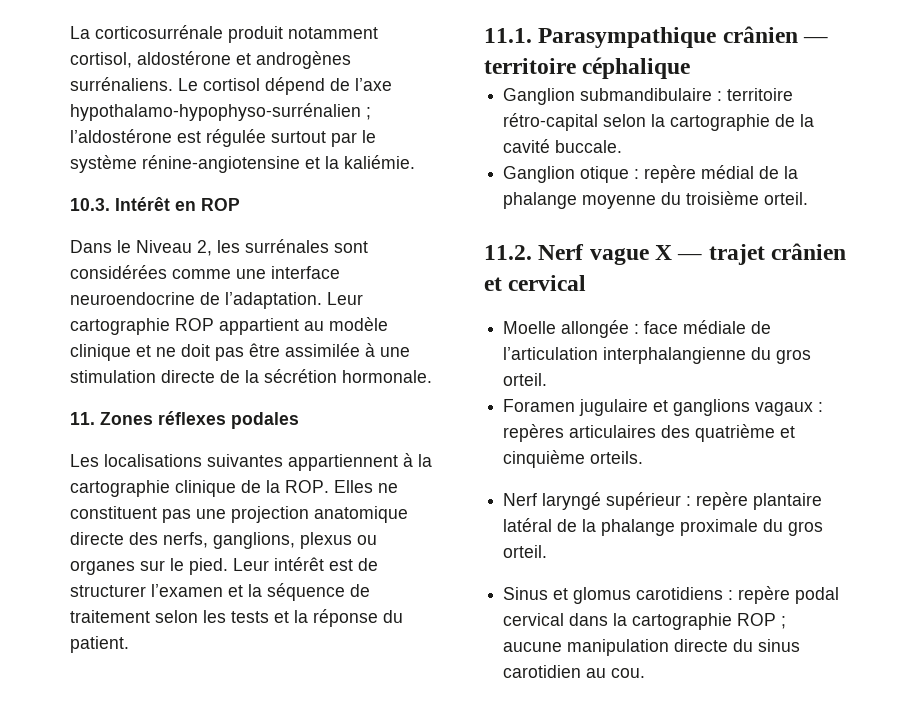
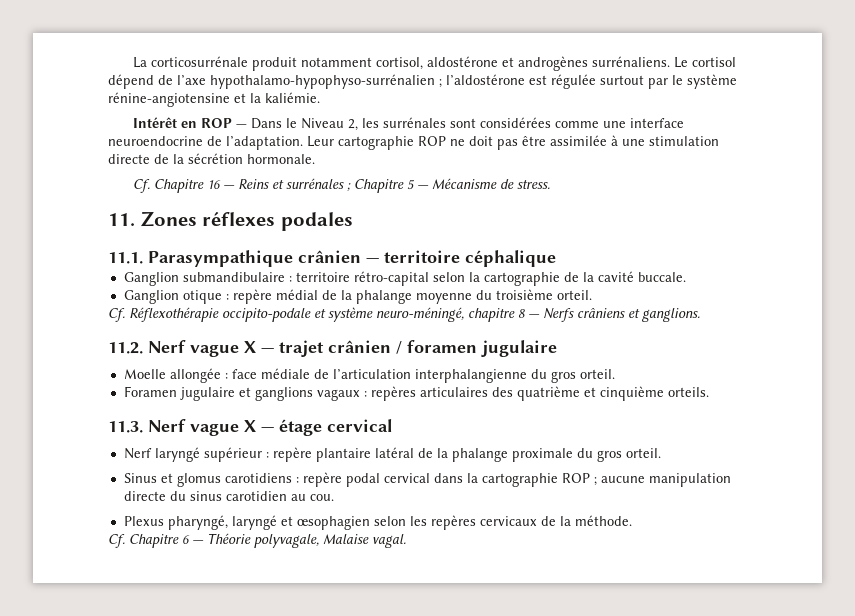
- 10.3. Intérêt en ROP
- Dans le Niveau 2, les surrénales sont considérées comme une interface neuroendocrine de l’adaptation.
+ Intérêt en ROP — Dans le Niveau 2, les surrénales sont considérées comme une interface neuroendocrine de l’adaptation.
- Leur cartographie ROP appartient au modèle clinique et ne doit pas être assimilée à une stimulation directe de la sécrétion hormonale.
+ Leur cartographie ROP ne doit pas être assimilée à une stimulation directe de la sécrétion hormonale.
+ Cf. Chapitre 16 — Reins et surrénales ; Chapitre 5 — Mécanisme de stress.
  11. Zones réflexes podales
- Les localisations suivantes appartiennent à la cartographie clinique de la ROP. Elles ne constituent pas une projection anatomique directe des nerfs, ganglions, plexus ou organes sur le pied. Leur intérêt est de structurer l’examen et la séquence de traitement selon les tests et la réponse du patient.
+ Cf. Réflexothérapie occipito-podale et système neuro-méningé, chapitre 8 — Nerfs crâniens et ganglions.
- 11.2. Nerf vague X — trajet crânien et cervical
+ 11.2. Nerf vague X — trajet crânien / foramen jugulaire
+ 11.3. Nerf vague X — étage cervical
+ Plexus pharyngé, laryngé et œsophagien selon les repères cervicaux de la méthode.
+ Cf. Chapitre 6 — Théorie polyvagale, Malaise vagal.

